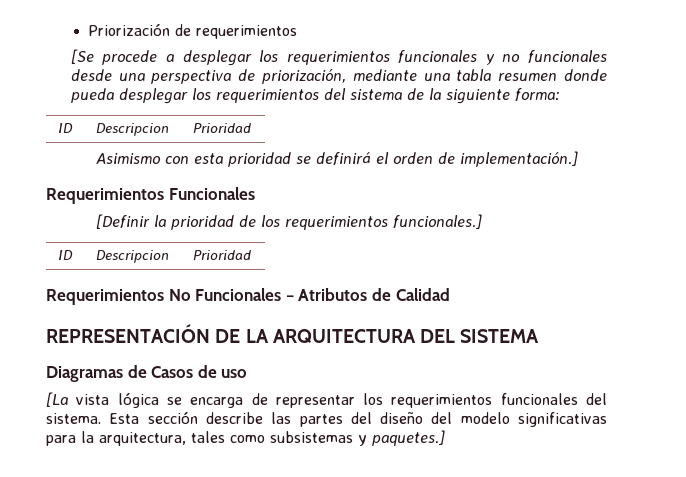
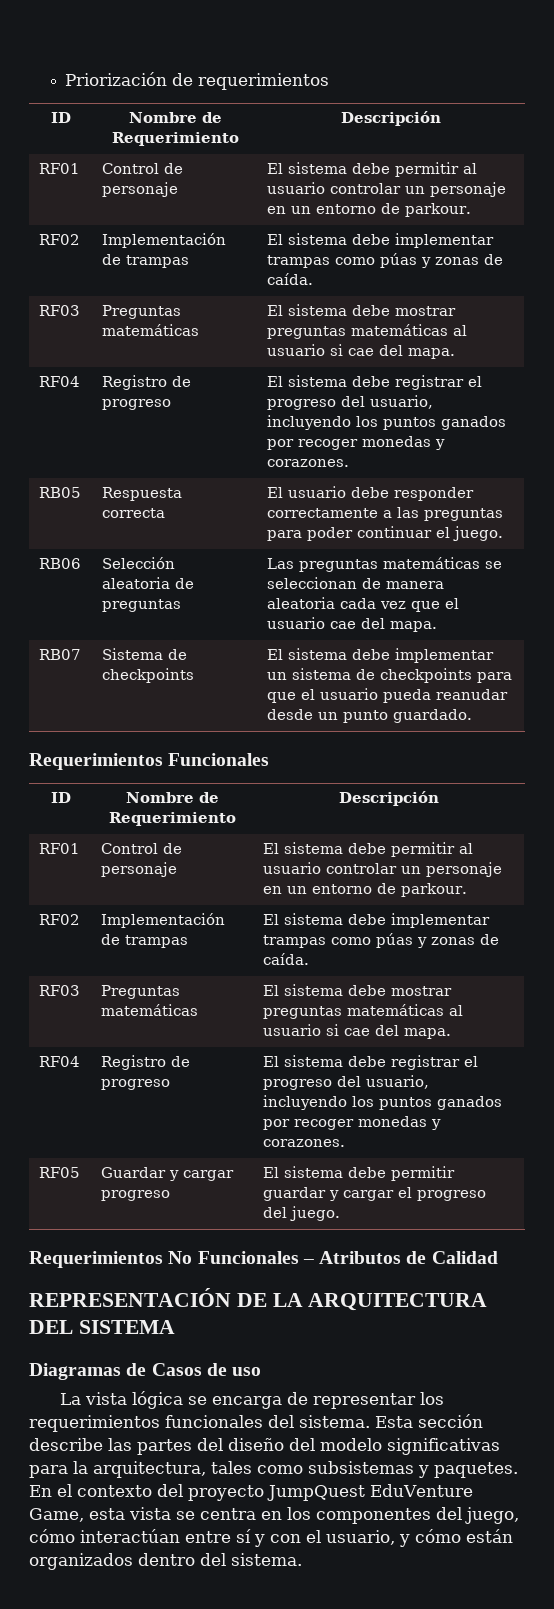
  Priorización de requerimientos
- [Se procede a desplegar los requerimientos funcionales y no funcionales desde una perspectiva de priorización, mediante una tabla resumen donde pueda desplegar los requerimientos del sistema de la siguiente forma:
- ID | Descripcion | Prioridad
- Asimismo con esta prioridad se definirá el orden de implementación.]
+ ID | Nombre de Requerimiento | Descripción
+ RF01 | Control de personaje | El sistema debe permitir al usuario controlar un personaje en un entorno de parkour.
+ RF02 | Implementación de trampas | El sistema debe implementar trampas como púas y zonas de caída.
+ RF03 | Preguntas matemáticas | El sistema debe mostrar preguntas matemáticas al usuario si cae del mapa.
+ RF04 | Registro de progreso | El sistema debe registrar el progreso del usuario, incluyendo los puntos ganados por recoger monedas y corazones.
+ RB05 | Respuesta correcta | El usuario debe responder correctamente a las preguntas para poder continuar el juego.
+ RB06 | Selección aleatoria de preguntas | Las preguntas matemáticas se seleccionan de manera aleatoria cada vez que el usuario cae del mapa.
+ RB07 | Sistema de checkpoints | El sistema debe implementar un sistema de checkpoints para que el usuario pueda reanudar desde un punto guardado.
  Requerimientos Funcionales
- [Definir la prioridad de los requerimientos funcionales.]
- ID | Descripcion | Prioridad
+ ID | Nombre de Requerimiento | Descripción
+ RF01 | Control de personaje | El sistema debe permitir al usuario controlar un personaje en un entorno de parkour.
+ RF02 | Implementación de trampas | El sistema debe implementar trampas como púas y zonas de caída.
+ RF03 | Preguntas matemáticas | El sistema debe mostrar preguntas matemáticas al usuario si cae del mapa.
+ RF04 | Registro de progreso | El sistema debe registrar el progreso del usuario, incluyendo los puntos ganados por recoger monedas y corazones.
+ RF05 | Guardar y cargar progreso | El sistema debe permitir guardar y cargar el progreso del juego.
- [La vista lógica se encarga de representar los requerimientos funcionales del sistema.
+ La vista lógica se encarga de representar los requerimientos funcionales del sistema.
- Esta sección describe las partes del diseño del modelo significativas para la arquitectura, tales como subsistemas y paquetes.]
+ Esta sección describe las partes del diseño del modelo significativas para la arquitectura, tales como subsistemas y paquetes. En el contexto del proyecto JumpQuest EduVenture Game, esta vista se centra en los componentes del juego, cómo interactúan entre sí y con el usuario, y cómo están organizados dentro del sistema.

